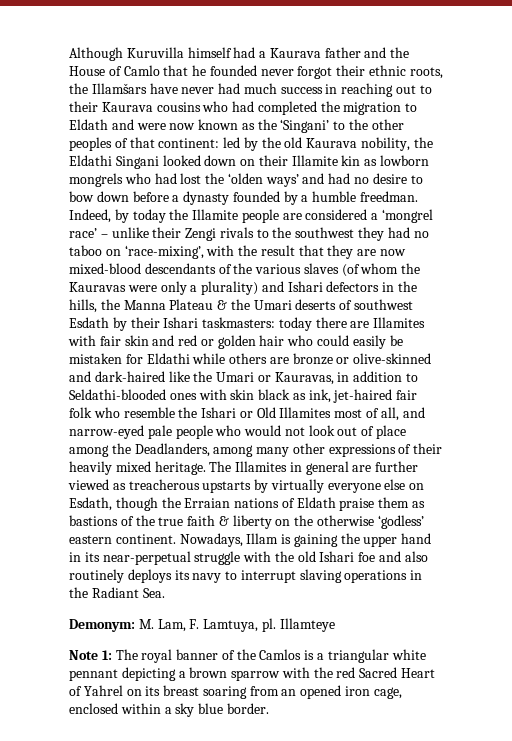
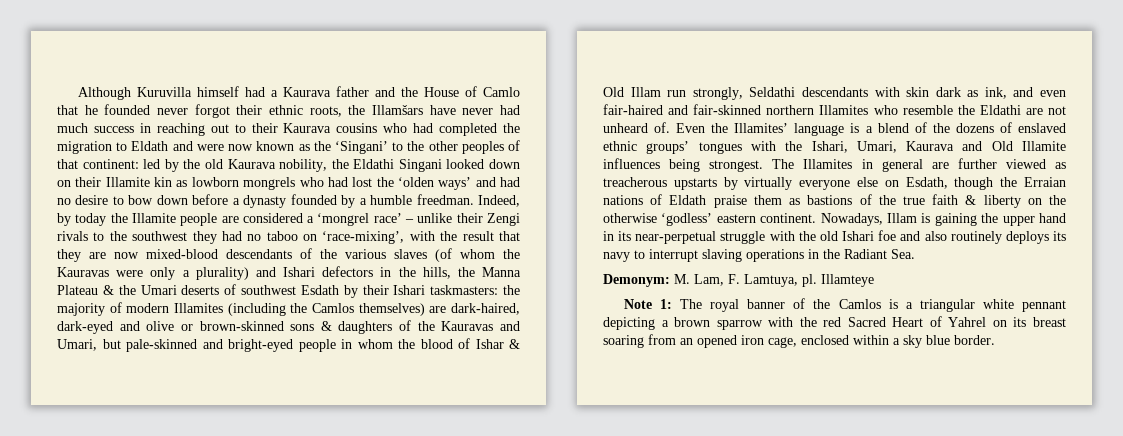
- today there are Illamites with fair skin and red or golden hair who could easily be mistaken for Eldathi while others are bronze or olive-skinned and dark-haired like the Umari or Kauravas, in addition to Seldathi-blooded ones with skin black as ink, jet-haired fair folk who resemble the Ishari or Old Illamites most of all, and narrow-eyed pale people who would not look out of place among the Deadlanders, among many other expressions of their heavily mixed heritage.
+ the majority of modern Illamites (including the Camlos themselves) are dark-haired, dark-eyed and olive or brown-skinned sons & daughters of the Kauravas and Umari, but pale-skinned and bright-eyed people in whom the blood of Ishar & Old Illam run strongly, Seldathi descendants with skin dark as ink, and even fair-haired and fair-skinned northern Illamites who resemble the Eldathi are not unheard of. Even the Illamites’ language is a blend of the dozens of enslaved ethnic groups’ tongues with the Ishari, Umari, Kaurava and Old Illamite influences being strongest.

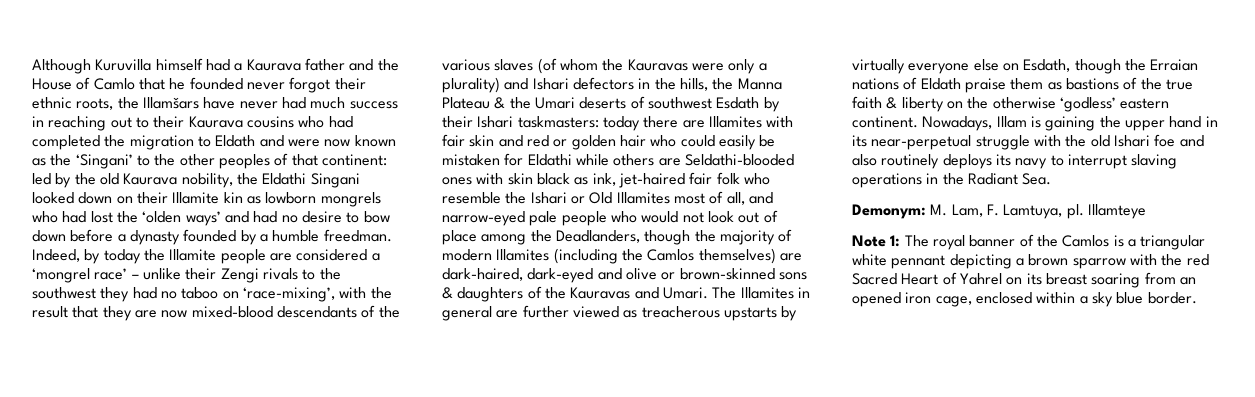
- the majority of modern Illamites (including the Camlos themselves) are dark-haired, dark-eyed and olive or brown-skinned sons & daughters of the Kauravas and Umari, but pale-skinned and bright-eyed people in whom the blood of Ishar & Old Illam run strongly, Seldathi descendants with skin dark as ink, and even fair-haired and fair-skinned northern Illamites who resemble the Eldathi are not unheard of. Even the Illamites’ language is a blend of the dozens of enslaved ethnic groups’ tongues with the Ishari, Umari, Kaurava and Old Illamite influences being strongest.
+ today there are Illamites with fair skin and red or golden hair who could easily be mistaken for Eldathi while others are Seldathi-blooded ones with skin black as ink, jet-haired fair folk who resemble the Ishari or Old Illamites most of all, and narrow-eyed pale people who would not look out of place among the Deadlanders, though the majority of modern Illamites (including the Camlos themselves) are dark-haired, dark-eyed and olive or brown-skinned sons & daughters of the Kauravas and Umari.

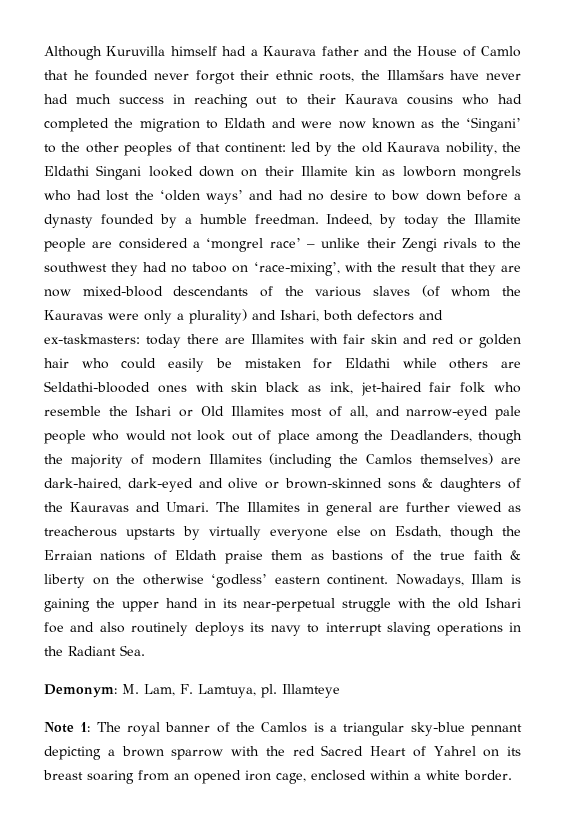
- Indeed, by today the Illamite people are considered a ‘mongrel race’ – unlike their Zengi rivals to the southwest they had no taboo on ‘race-mixing’, with the result that they are now mixed-blood descendants of the various slaves (of whom the Kauravas were only a plurality) and Ishari defectors in the hills, the Manna Plateau & the Umari deserts of southwest Esdath by their Ishari taskmasters:
+ Indeed, by today the Illamite people are considered a ‘mongrel race’ – unlike their Zengi rivals to the southwest they had no taboo on ‘race-mixing’, with the result that they are now mixed-blood descendants of the various slaves (of whom the Kauravas were only a plurality) and Ishari, both defectors and ex-taskmasters:
- Note 1: The royal banner of the Camlos is a triangular white pennant depicting a brown sparrow with the red Sacred Heart of Yahrel on its breast soaring from an opened iron cage, enclosed within a sky blue border.
+ Note 1: The royal banner of the Camlos is a triangular sky-blue pennant depicting a brown sparrow with the red Sacred Heart of Yahrel on its breast soaring from an opened iron cage, enclosed within a white border.

